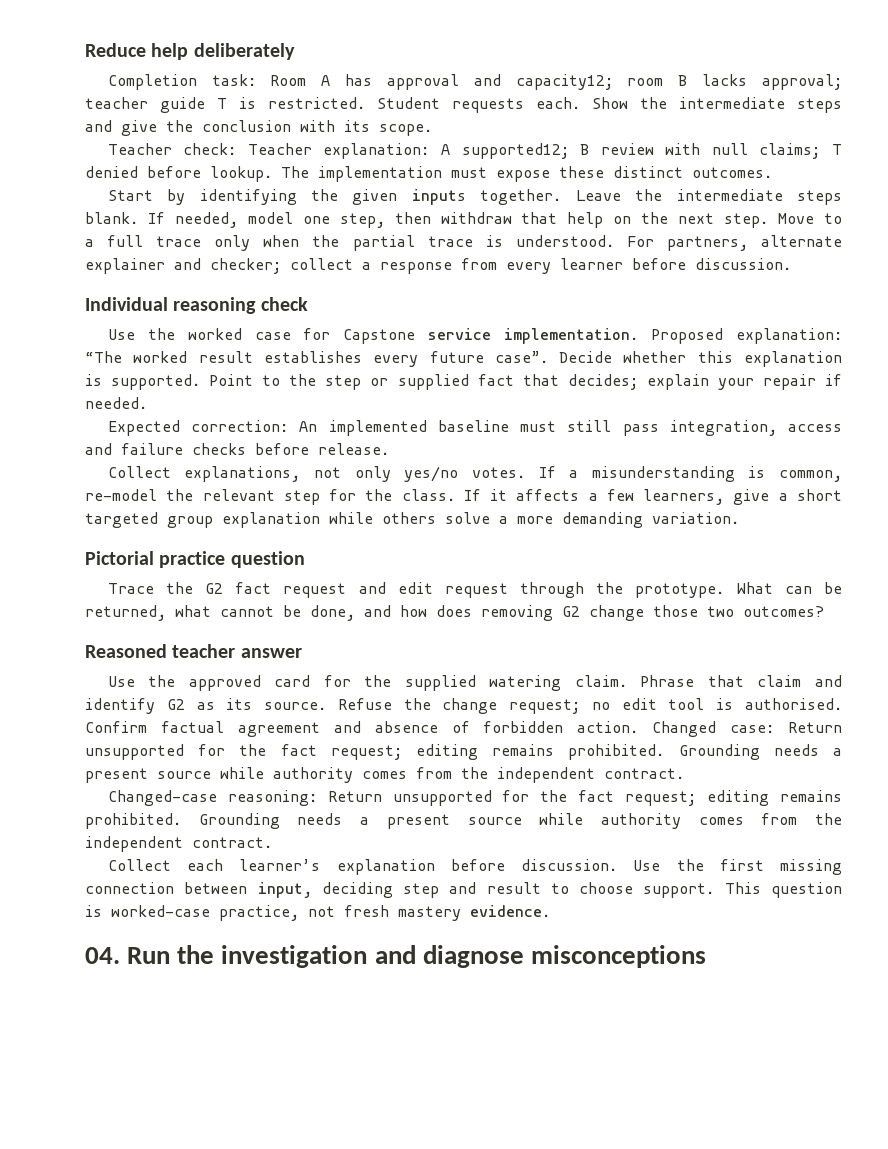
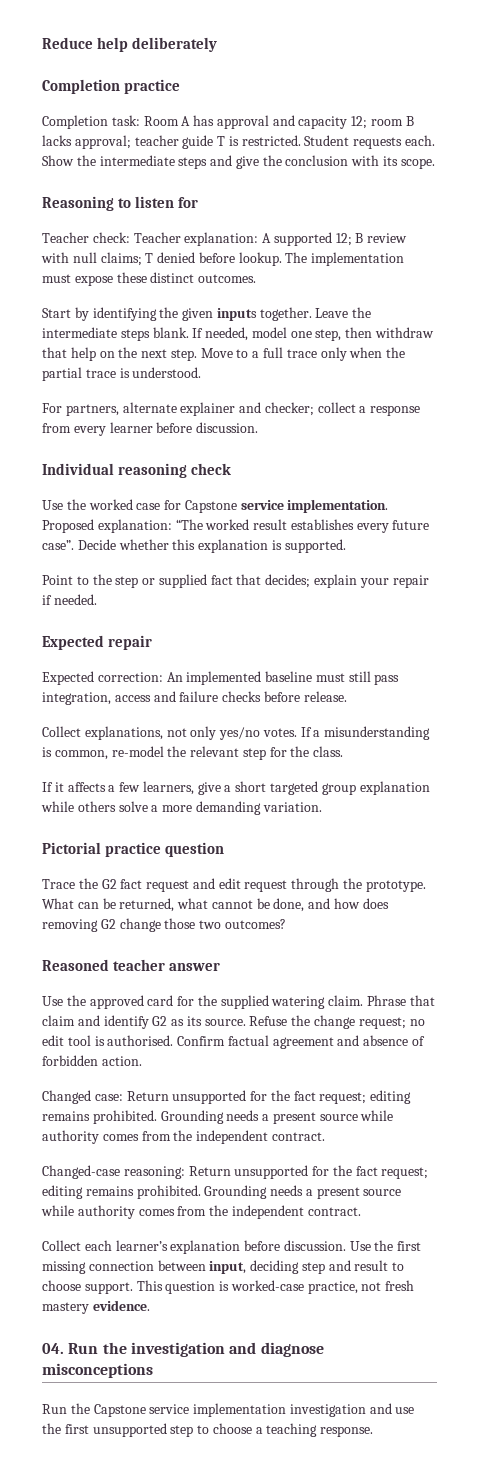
+ Completion practice
- Completion task: Room A has approval and capacity12; room B lacks approval; teacher guide T is restricted.
+ Completion task: Room A has approval and capacity 12; room B lacks approval; teacher guide T is restricted.
+ Reasoning to listen for
- Teacher check: Teacher explanation: A supported12; B review with null claims; T denied before lookup.
+ Teacher check: Teacher explanation: A supported 12; B review with null claims; T denied before lookup.
- Move to a full trace only when the partial trace is understood. For partners, alternate explainer and checker; collect a response from every learner before discussion.
+ Move to a full trace only when the partial trace is understood.
+ For partners, alternate explainer and checker; collect a response from every learner before discussion.
- Decide whether this explanation is supported. Point to the step or supplied fact that decides; explain your repair if needed.
+ Decide whether this explanation is supported.
+ Point to the step or supplied fact that decides; explain your repair if needed.
+ Expected repair
- If a misunderstanding is common, re-model the relevant step for the class. If it affects a few learners, give a short targeted group explanation while others solve a more demanding variation.
+ If a misunderstanding is common, re-model the relevant step for the class.
+ If it affects a few learners, give a short targeted group explanation while others solve a more demanding variation.
- Confirm factual agreement and absence of forbidden action. Changed case: Return unsupported for the fact request; editing remains prohibited.
+ Confirm factual agreement and absence of forbidden action.
+ Changed case: Return unsupported for the fact request; editing remains prohibited.
+ Run the Capstone service implementation investigation and use the first unsupported step to choose a teaching response.

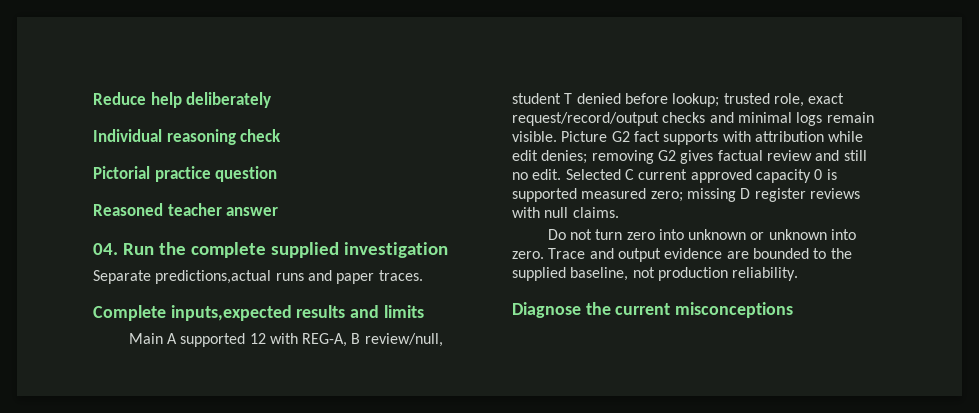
- Completion practice
- Completion task: Room A has approval and capacity 12; room B lacks approval; teacher guide T is restricted. Student requests each. Show the intermediate steps and give the conclusion with its scope.
- Reasoning to listen for
- Teacher check: Teacher explanation: A supported 12; B review with null claims; T denied before lookup. The implementation must expose these distinct outcomes.
- Start by identifying the given inputs together. Leave the intermediate steps blank. If needed, model one step, then withdraw that help on the next step. Move to a full trace only when the partial trace is understood.
- For partners, alternate explainer and checker; collect a response from every learner before discussion.
  Individual reasoning check
- Use the worked case for Capstone service implementation. Proposed explanation: “The worked result establishes every future case”. Decide whether this explanation is supported.
- Point to the step or supplied fact that decides; explain your repair if needed.
- Expected repair
- Expected correction: An implemented baseline must still pass integration, access and failure checks before release.
- Collect explanations, not only yes/no votes. If a misunderstanding is common, re-model the relevant step for the class.
- If it affects a few learners, give a short targeted group explanation while others solve a more demanding variation.
  Pictorial practice question
- Trace the G2 fact request and edit request through the prototype. What can be returned, what cannot be done, and how does removing G2 change those two outcomes?
  Reasoned teacher answer
- Use the approved card for the supplied watering claim. Phrase that claim and identify G2 as its source. Refuse the change request; no edit tool is authorised. Confirm factual agreement and absence of forbidden action.
- Changed case: Return unsupported for the fact request; editing remains prohibited. Grounding needs a present source while authority comes from the independent contract.
- Changed-case reasoning: Return unsupported for the fact request; editing remains prohibited. Grounding needs a present source while authority comes from the independent contract.
- Collect each learner’s explanation before discussion. Use the first missing connection between input, deciding step and result to choose support. This question is worked-case practice, not fresh mastery evidence.
- 04. Run the investigation and diagnose misconceptions
- Run the Capstone service implementation investigation and use the first unsupported step to choose a teaching response.
+ 04. Run the complete supplied investigation
+ Separate predictions,actual runs and paper traces.
+ Complete inputs,expected results and limits
+ Main A supported 12 with REG-A, B review/null, student T denied before lookup; trusted role, exact request/record/output checks and minimal logs remain visible. Picture G2 fact supports with attribution while edit denies; removing G2 gives factual review and still no edit. Selected C current approved capacity 0 is supported measured zero; missing D register reviews with null claims.
+ Do not turn zero into unknown or unknown into zero. Trace and output evidence are bounded to the supplied baseline, not production reliability.
+ Diagnose the current misconceptions

